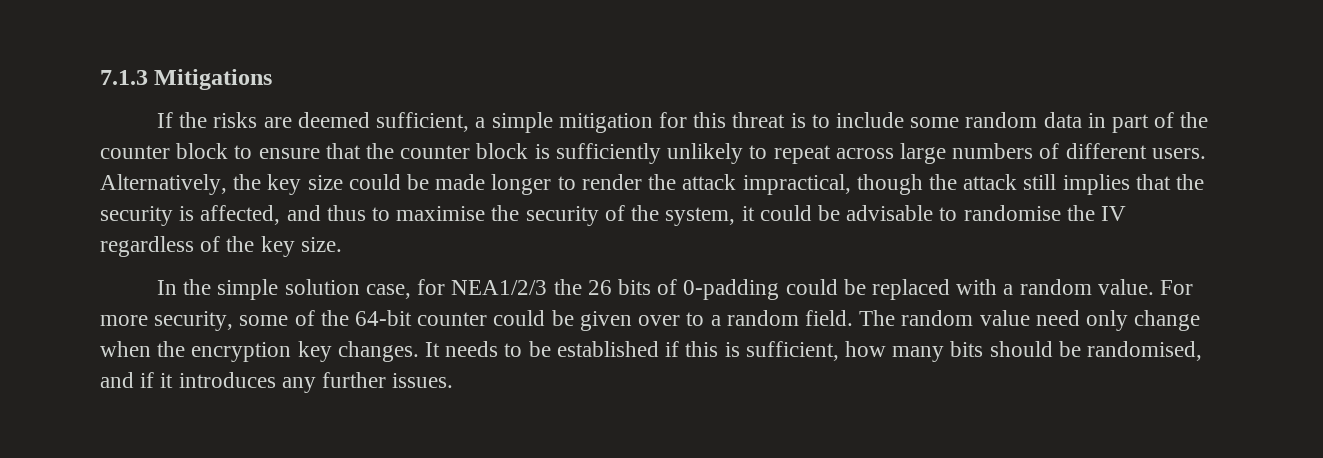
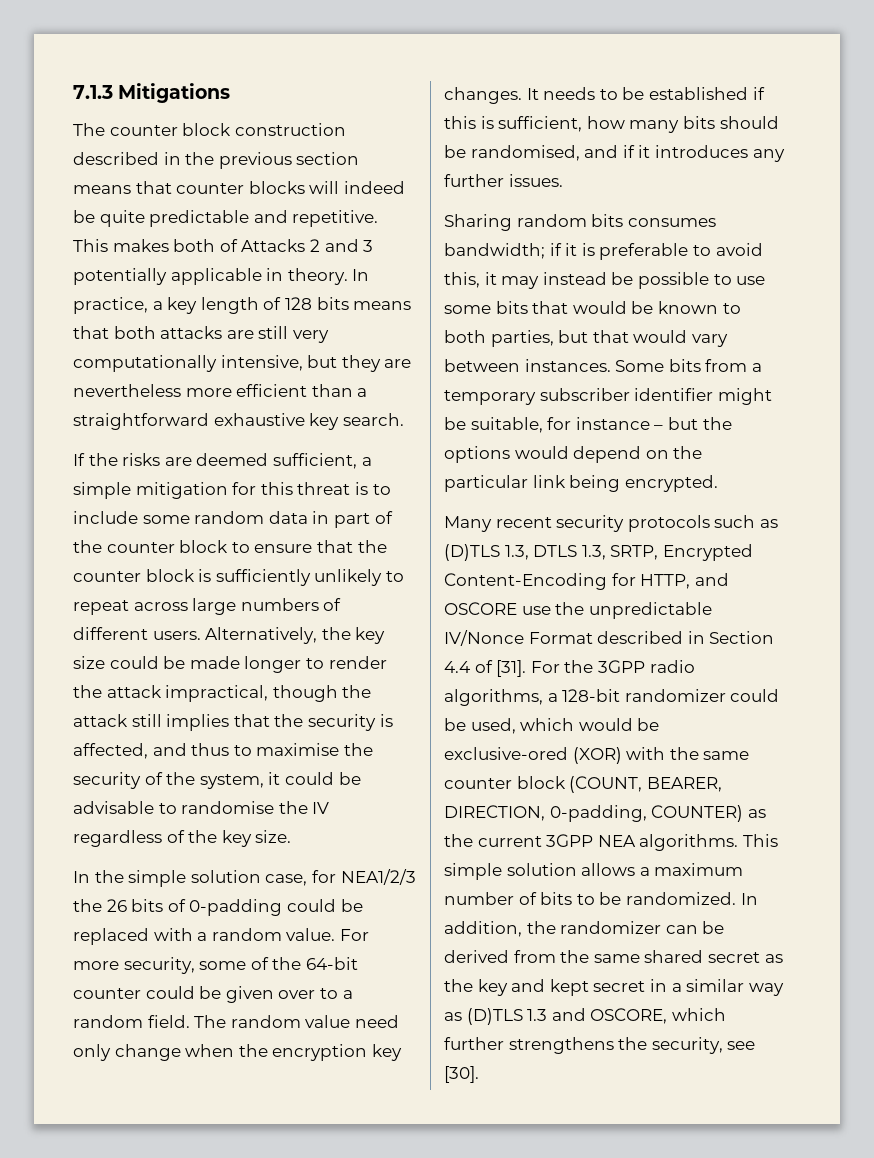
+ The counter block construction described in the previous section means that counter blocks will indeed be quite predictable and repetitive. This makes both of Attacks 2 and 3 potentially applicable in theory. In practice, a key length of 128 bits means that both attacks are still very computationally intensive, but they are nevertheless more efficient than a straightforward exhaustive key search.
+ Sharing random bits consumes bandwidth; if it is preferable to avoid this, it may instead be possible to use some bits that would be known to both parties, but that would vary between instances. Some bits from a temporary subscriber identifier might be suitable, for instance – but the options would depend on the particular link being encrypted.
+ Many recent security protocols such as (D)TLS 1.3, DTLS 1.3, SRTP, Encrypted Content-Encoding for HTTP, and OSCORE use the unpredictable IV/Nonce Format described in Section 4.4 of [31]. For the 3GPP radio algorithms, a 128-bit randomizer could be used, which would be exclusive-ored (XOR) with the same counter block (COUNT, BEARER, DIRECTION, 0-padding, COUNTER) as the current 3GPP NEA algorithms. This simple solution allows a maximum number of bits to be randomized. In addition, the randomizer can be derived from the same shared secret as the key and kept secret in a similar way as (D)TLS 1.3 and OSCORE, which further strengthens the security, see [30].

